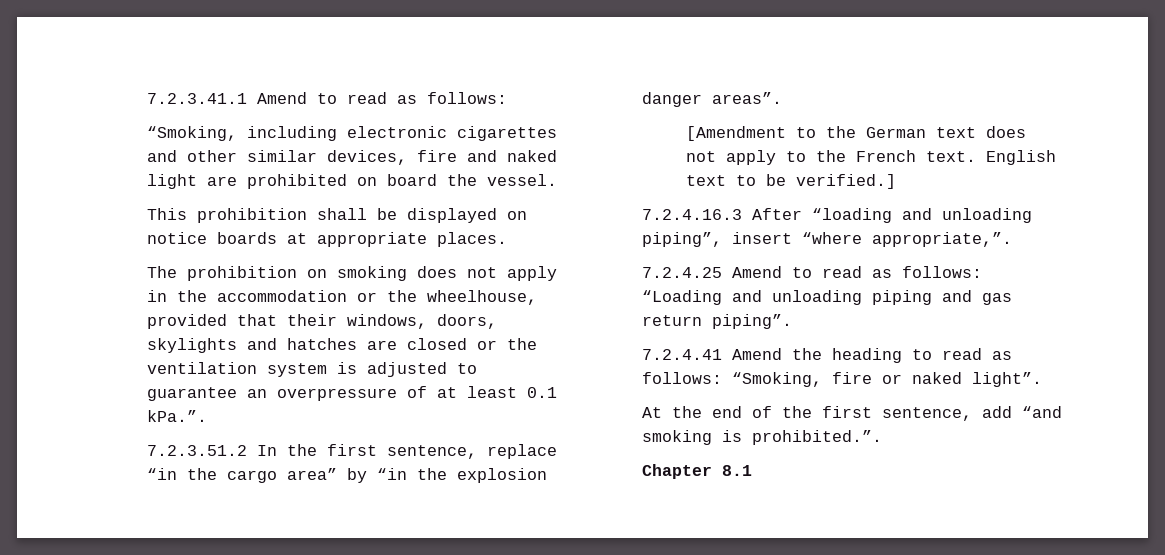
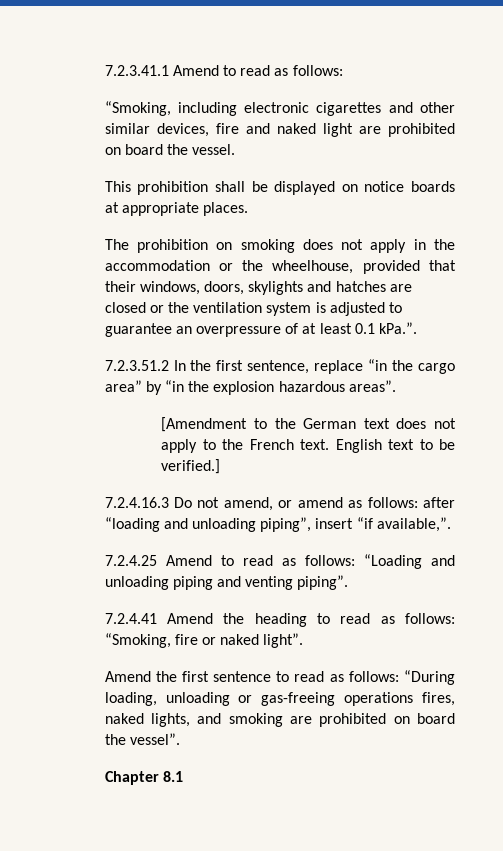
- 7.2.3.51.2 In the first sentence, replace “in the cargo area” by “in the explosion danger areas”.
+ 7.2.3.51.2 In the first sentence, replace “in the cargo area” by “in the explosion hazardous areas”.
- 7.2.4.16.3 After “loading and unloading piping”, insert “where appropriate,”.
+ 7.2.4.16.3 Do not amend, or amend as follows: after “loading and unloading piping”, insert “if available,”.
- 7.2.4.25 Amend to read as follows: “Loading and unloading piping and gas return piping”.
+ 7.2.4.25 Amend to read as follows: “Loading and unloading piping and venting piping”.
- At the end of the first sentence, add “and smoking is prohibited.”.
+ Amend the first sentence to read as follows: “During loading, unloading or gas-freeing operations fires, naked lights, and smoking are prohibited on board the vessel”.

